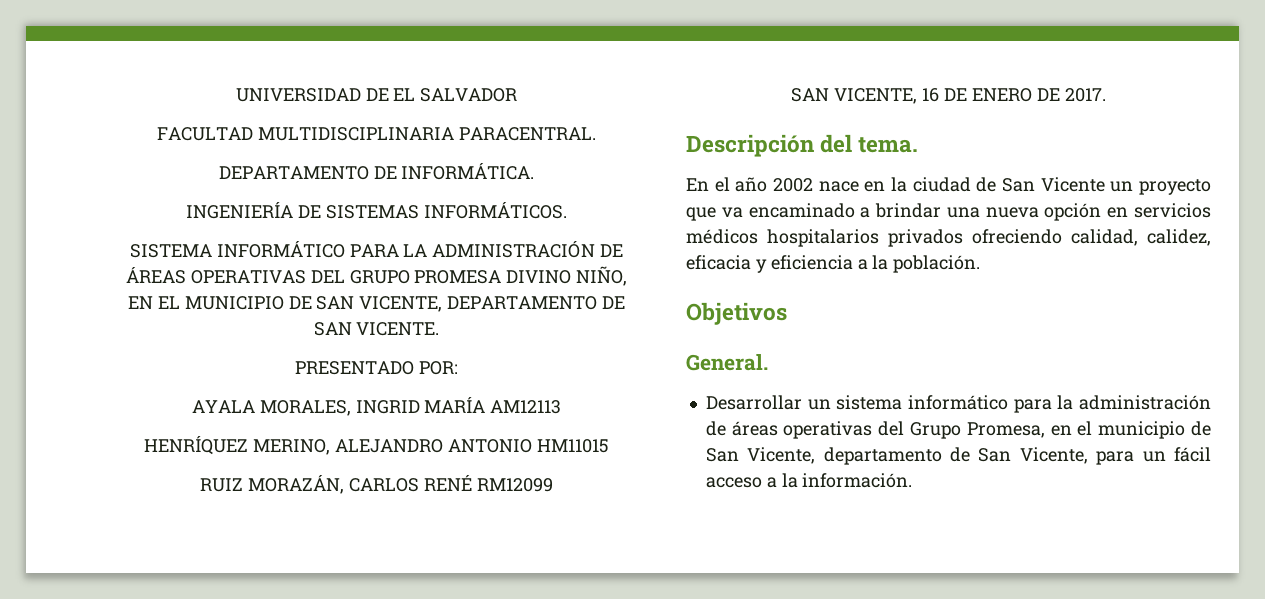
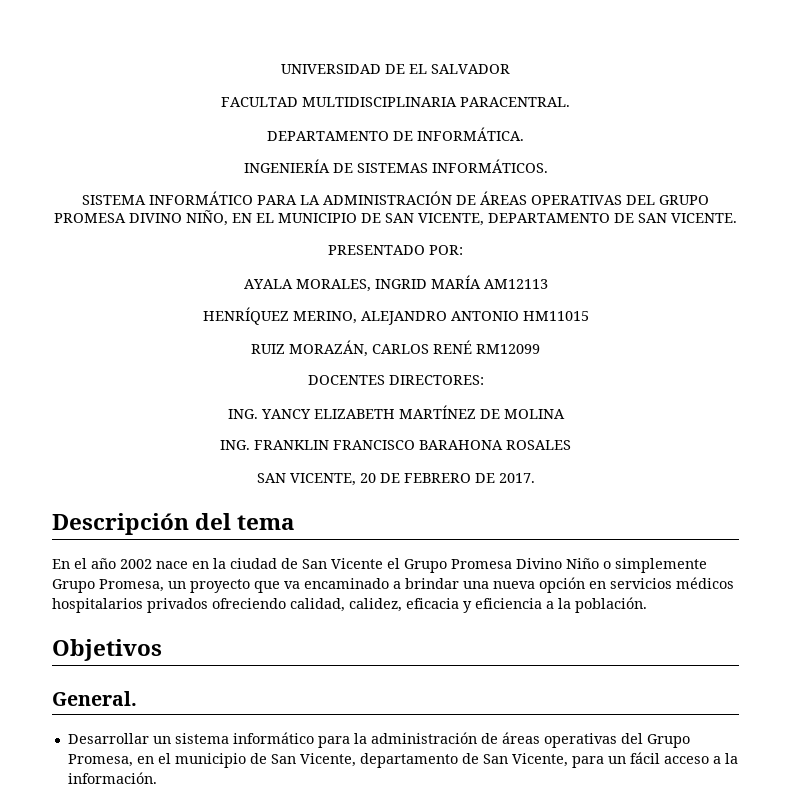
- SAN VICENTE, 16 DE ENERO DE 2017.
+ DOCENTES DIRECTORES:
+ ING. YANCY ELIZABETH MARTÍNEZ DE MOLINA
+ ING. FRANKLIN FRANCISCO BARAHONA ROSALES
+ SAN VICENTE, 20 DE FEBRERO DE 2017.
- Descripción del tema.
+ Descripción del tema
- En el año 2002 nace en la ciudad de San Vicente un proyecto que va encaminado a brindar una nueva opción en servicios médicos hospitalarios privados ofreciendo calidad, calidez, eficacia y eficiencia a la población.
+ En el año 2002 nace en la ciudad de San Vicente el Grupo Promesa Divino Niño o simplemente Grupo Promesa, un proyecto que va encaminado a brindar una nueva opción en servicios médicos hospitalarios privados ofreciendo calidad, calidez, eficacia y eficiencia a la población.

